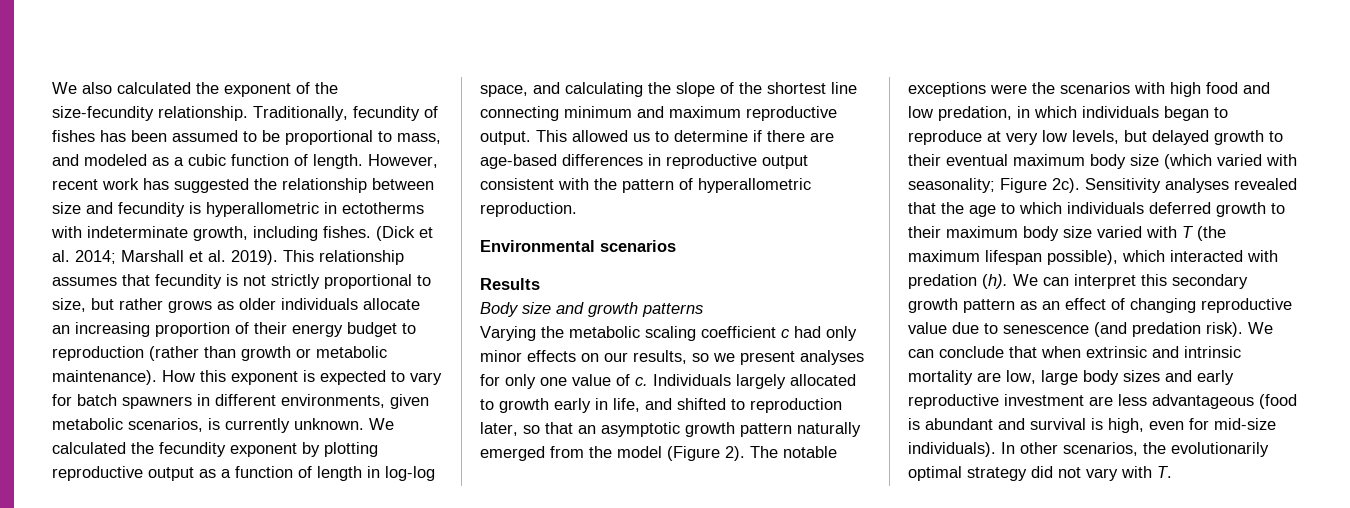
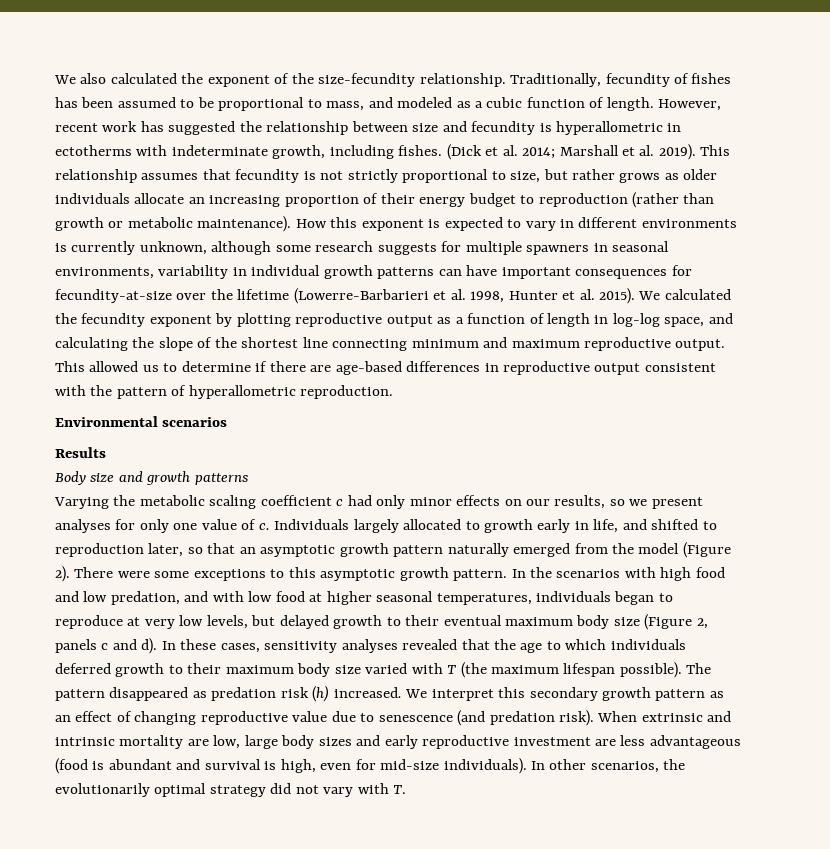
- How this exponent is expected to vary for batch spawners in different environments, given metabolic scenarios, is currently unknown.
+ How this exponent is expected to vary in different environments is currently unknown, although some research suggests for multiple spawners in seasonal environments, variability in individual growth patterns can have important consequences for fecundity-at-size over the lifetime (Lowerre-Barbarieri et al. 1998, Hunter et al. 2015).
- The notable exceptions were the scenarios with high food and low predation, in which individuals began to reproduce at very low levels, but delayed growth to their eventual maximum body size (which varied with seasonality; Figure 2c). Sensitivity analyses revealed that the age to which individuals deferred growth to their maximum body size varied with T (the maximum lifespan possible), which interacted with predation (h). We can interpret this secondary growth pattern as an effect of changing reproductive value due to senescence (and predation risk).
+ There were some exceptions to this asymptotic growth pattern. In the scenarios with high food and low predation, and with low food at higher seasonal temperatures, individuals began to reproduce at very low levels, but delayed growth to their eventual maximum body size (Figure 2, panels c and d). In these cases, sensitivity analyses revealed that the age to which individuals deferred growth to their maximum body size varied with T (the maximum lifespan possible). The pattern disappeared as predation risk (h) increased. We interpret this secondary growth pattern as an effect of changing reproductive value due to senescence (and predation risk).
- We can conclude that when extrinsic and intrinsic mortality are low, large body sizes and early reproductive investment are less advantageous (food is abundant and survival is high, even for mid-size individuals).
+ When extrinsic and intrinsic mortality are low, large body sizes and early reproductive investment are less advantageous (food is abundant and survival is high, even for mid-size individuals).

